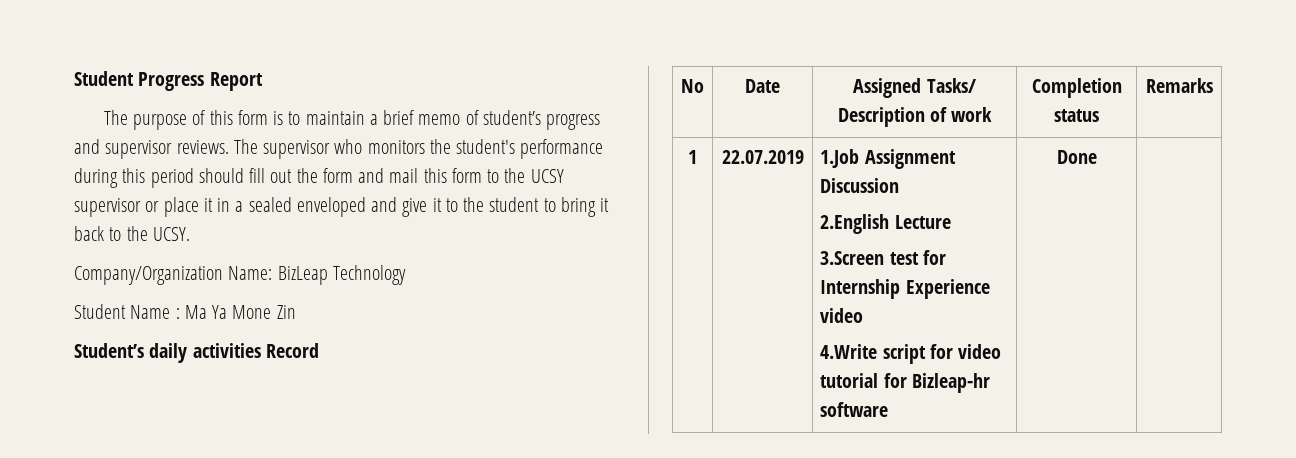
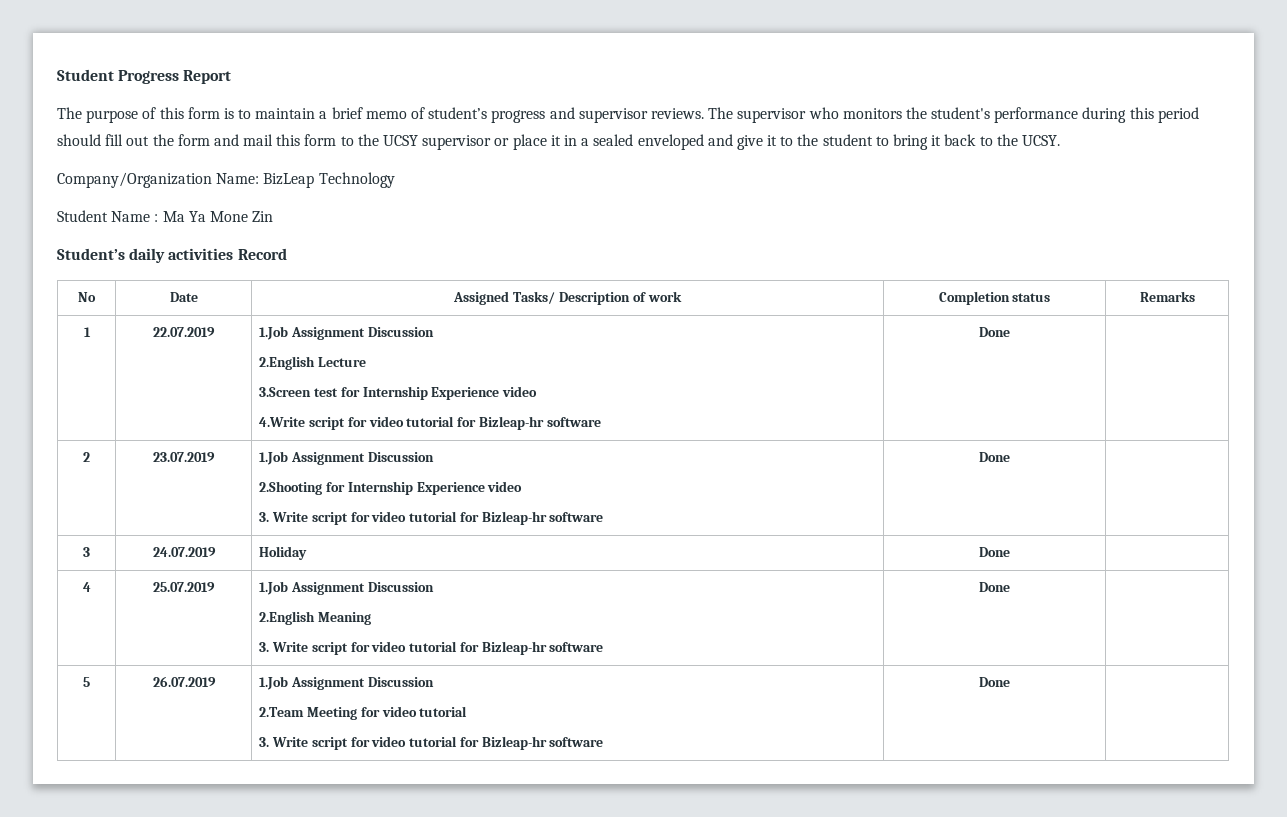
+ 2 | 23.07.2019 | 1.Job Assignment Discussion
+ 2.Shooting for Internship Experience video
+ 3. Write script for video tutorial for Bizleap-hr software | Done |
+ 3 | 24.07.2019 | Holiday | Done |
+ 4 | 25.07.2019 | 1.Job Assignment Discussion
+ 2.English Meaning
+ 3. Write script for video tutorial for Bizleap-hr software | Done |
+ 5 | 26.07.2019 | 1.Job Assignment Discussion
+ 2.Team Meeting for video tutorial
+ 3. Write script for video tutorial for Bizleap-hr software | Done |

